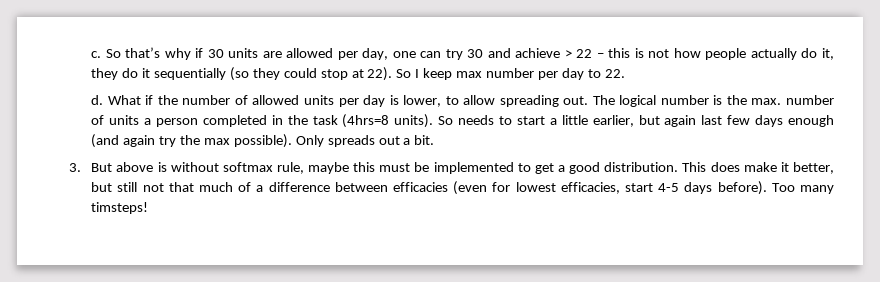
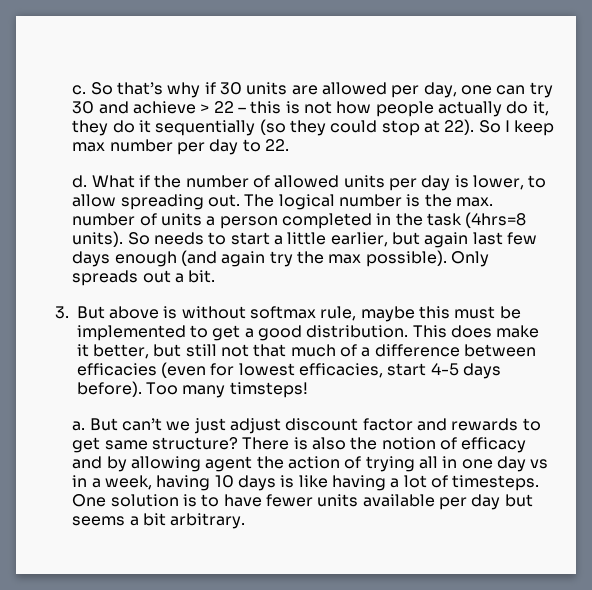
+ a. But can’t we just adjust discount factor and rewards to get same structure? There is also the notion of efficacy and by allowing agent the action of trying all in one day vs in a week, having 10 days is like having a lot of timesteps. One solution is to have fewer units available per day but seems a bit arbitrary.

